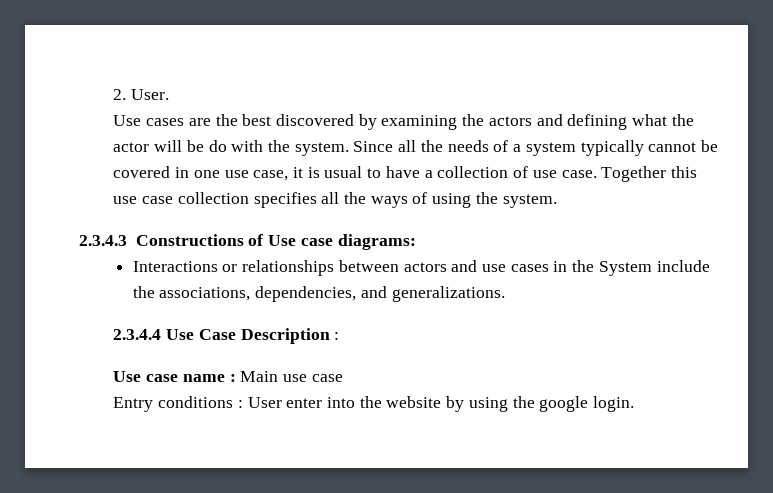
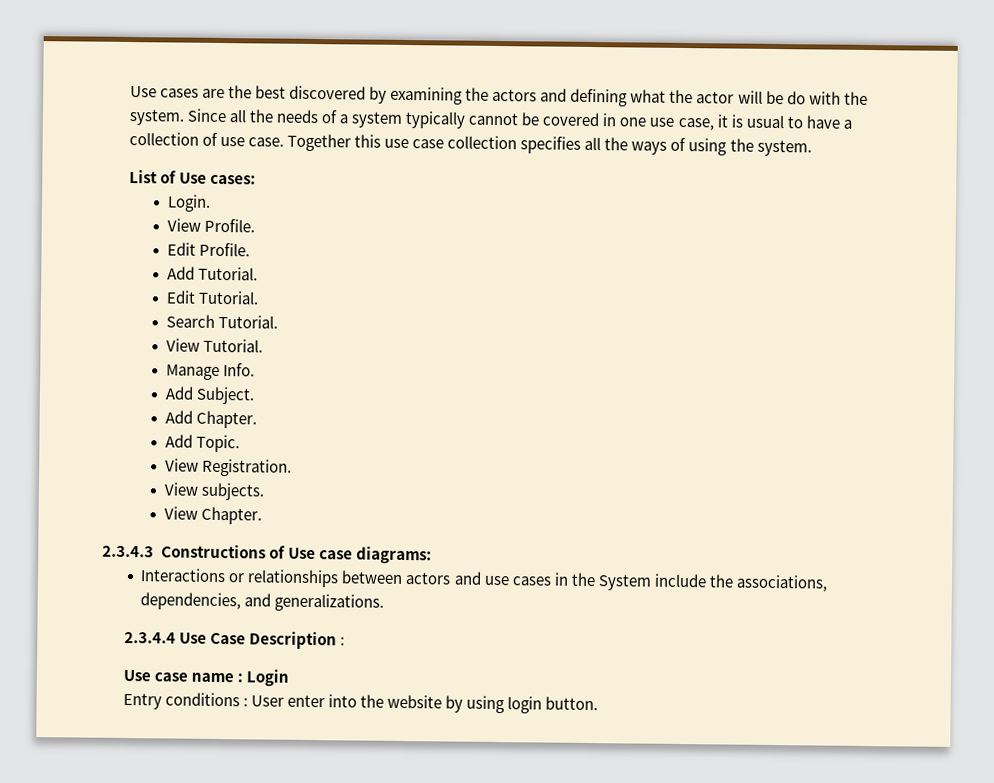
- 2. User.
+ List of Use cases:
+ Login.
+ View Profile.
+ Edit Profile.
+ Add Tutorial.
+ Edit Tutorial.
+ Search Tutorial.
+ View Tutorial.
+ Manage Info.
+ Add Subject.
+ Add Chapter.
+ Add Topic.
+ View Registration.
+ View subjects.
+ View Chapter.
- Use case name : Main use case
+ Use case name : Login
- Entry conditions : User enter into the website by using the google login.
+ Entry conditions : User enter into the website by using login button.

